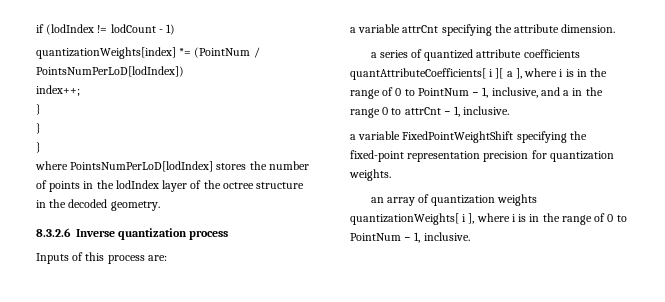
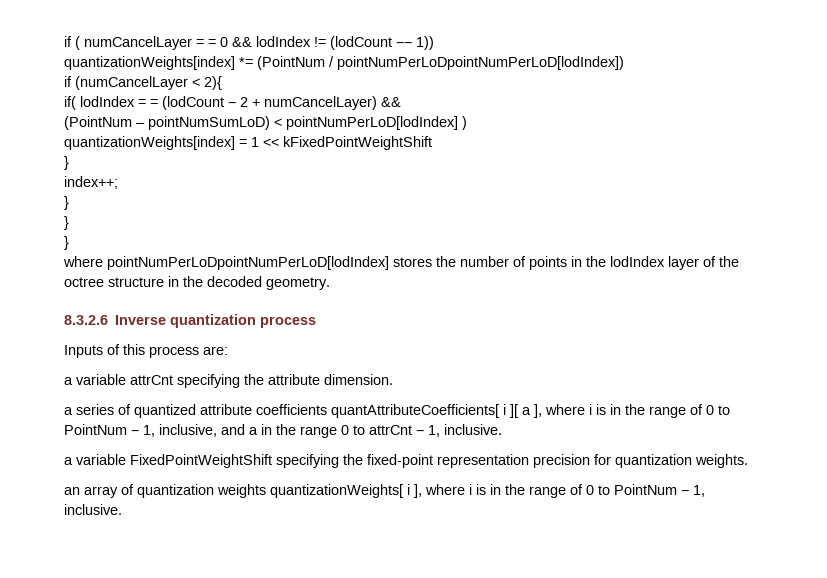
- if (lodIndex != lodCount - 1)
- quantizationWeights[index] *= (PointNum / PointsNumPerLoD[lodIndex])
+ if ( numCancelLayer = = 0 && lodIndex != (lodCount −− 1))
+ quantizationWeights[index] *= (PointNum / pointNumPerLoDpointNumPerLoD[lodIndex])
+ if (numCancelLayer < 2){
+ if( lodIndex = = (lodCount − 2 + numCancelLayer) &&
+ (PointNum – pointNumSumLoD) < pointNumPerLoD[lodIndex] )
+ quantizationWeights[index] = 1 << kFixedPointWeightShift
+ }
- where PointsNumPerLoD[lodIndex] stores the number of points in the lodIndex layer of the octree structure in the decoded geometry.
+ where pointNumPerLoDpointNumPerLoD[lodIndex] stores the number of points in the lodIndex layer of the octree structure in the decoded geometry.

